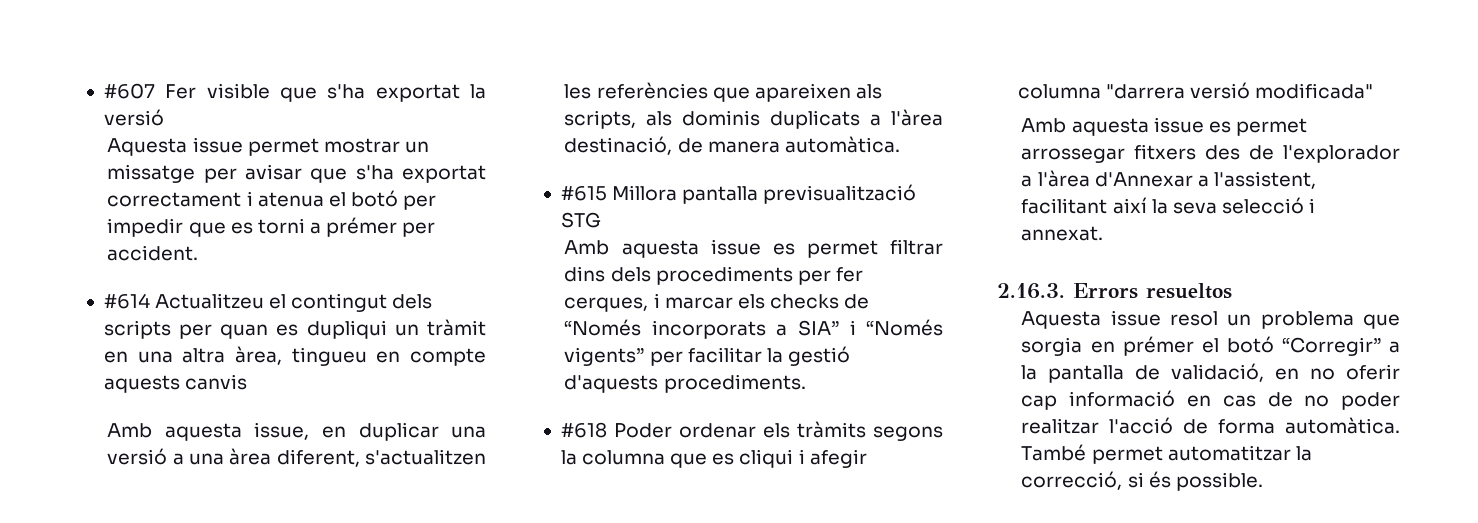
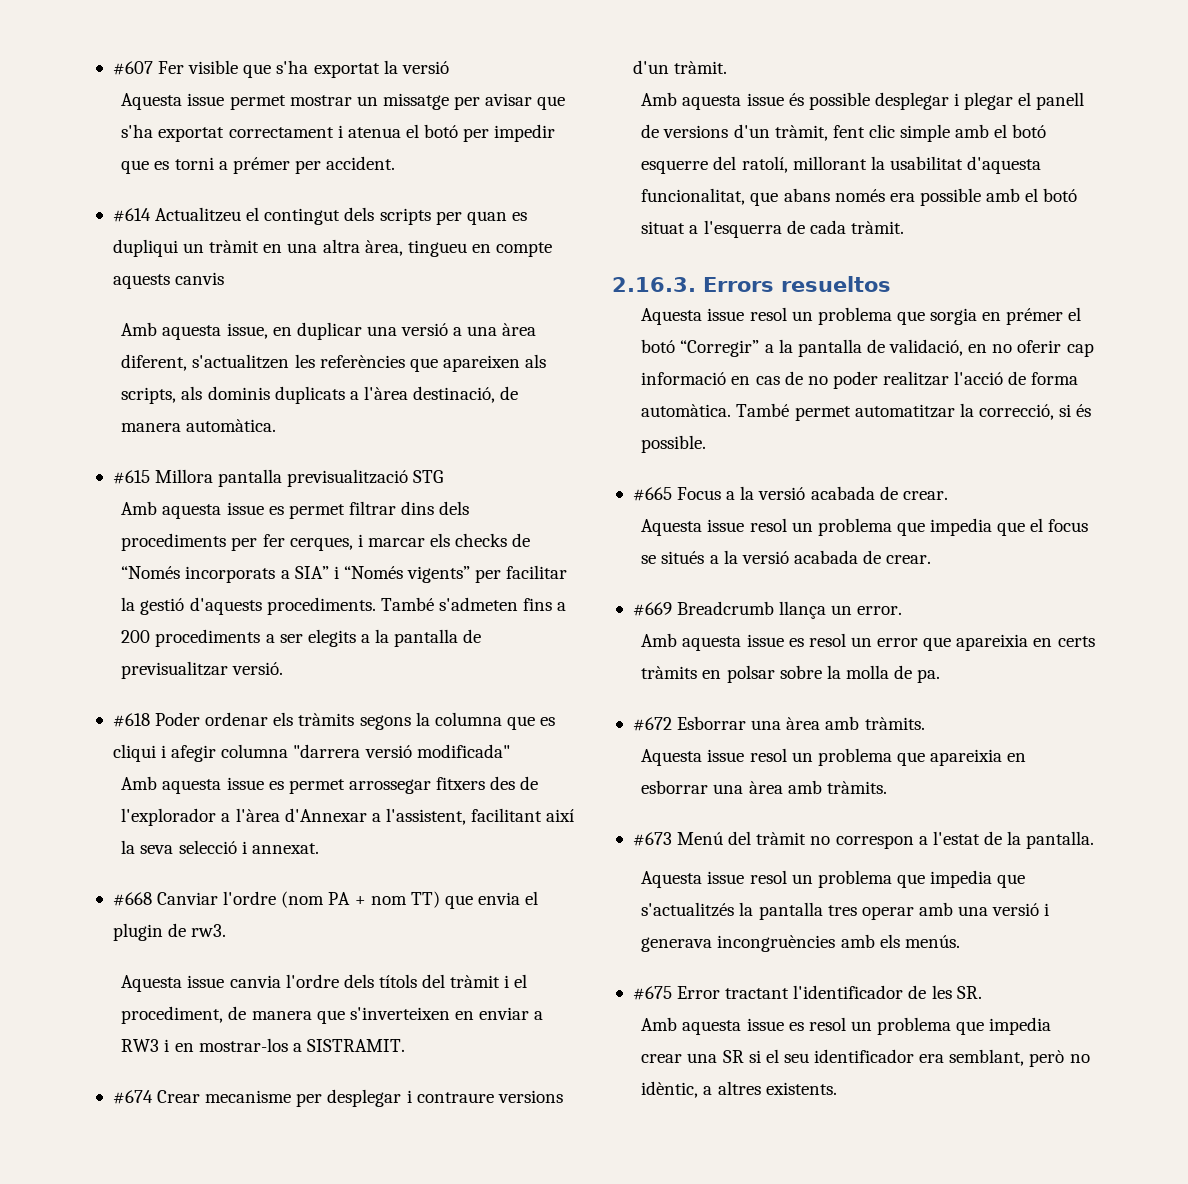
+ També s'admeten fins a 200 procediments a ser elegits a la pantalla de previsualitzar versió.
+ #668 Canviar l'ordre (nom PA + nom TT) que envia el plugin de rw3.
+ Aquesta issue canvia l'ordre dels títols del tràmit i el procediment, de manera que s'inverteixen en enviar a RW3 i en mostrar-los a SISTRAMIT.
+ #674 Crear mecanisme per desplegar i contraure versions d'un tràmit.
+ Amb aquesta issue és possible desplegar i plegar el panell de versions d'un tràmit, fent clic simple amb el botó esquerre del ratolí, millorant la usabilitat d'aquesta funcionalitat, que abans només era possible amb el botó situat a l'esquerra de cada tràmit.
+ #665 Focus a la versió acabada de crear.
+ Aquesta issue resol un problema que impedia que el focus se situés a la versió acabada de crear.
+ #669 Breadcrumb llança un error.
+ Amb aquesta issue es resol un error que apareixia en certs tràmits en polsar sobre la molla de pa.
+ #672 Esborrar una àrea amb tràmits.
+ Aquesta issue resol un problema que apareixia en esborrar una àrea amb tràmits.
+ #673 Menú del tràmit no correspon a l'estat de la pantalla.
+ Aquesta issue resol un problema que impedia que s'actualitzés la pantalla tres operar amb una versió i generava incongruències amb els menús.
+ #675 Error tractant l'identificador de les SR.
+ Amb aquesta issue es resol un problema que impedia crear una SR si el seu identificador era semblant, però no idèntic, a altres existents.

